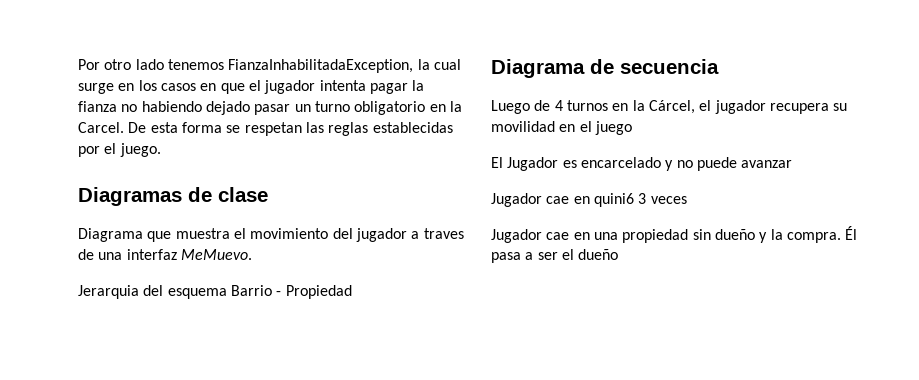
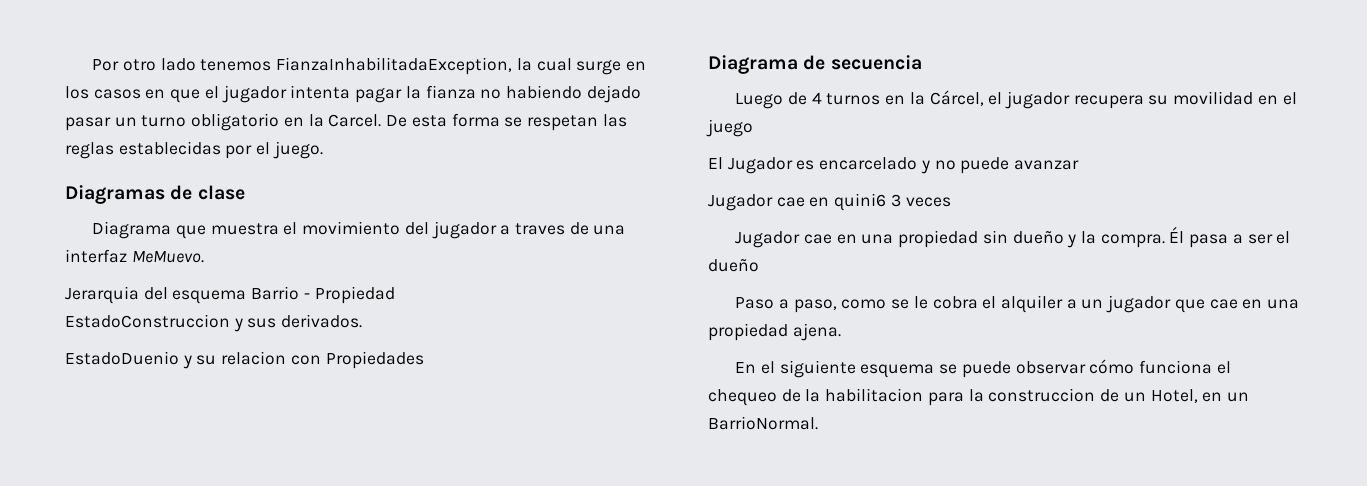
+ EstadoConstruccion y sus derivados.
+ EstadoDuenio y su relacion con Propiedades
+ Paso a paso, como se le cobra el alquiler a un jugador que cae en una propiedad ajena.
+ En el siguiente esquema se puede observar cómo funciona el chequeo de la habilitacion para la construccion de un Hotel, en un BarrioNormal.

